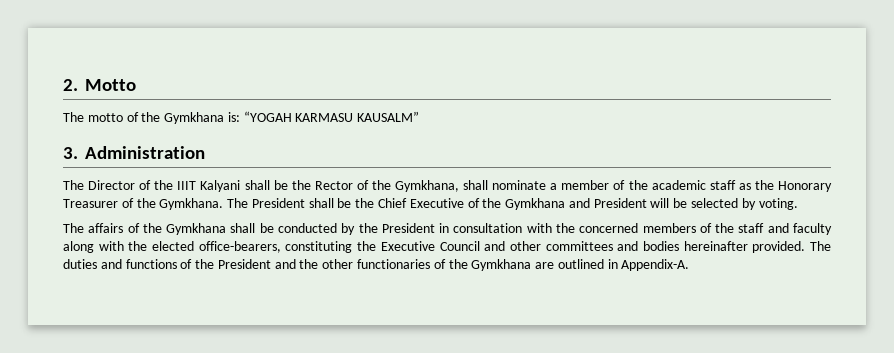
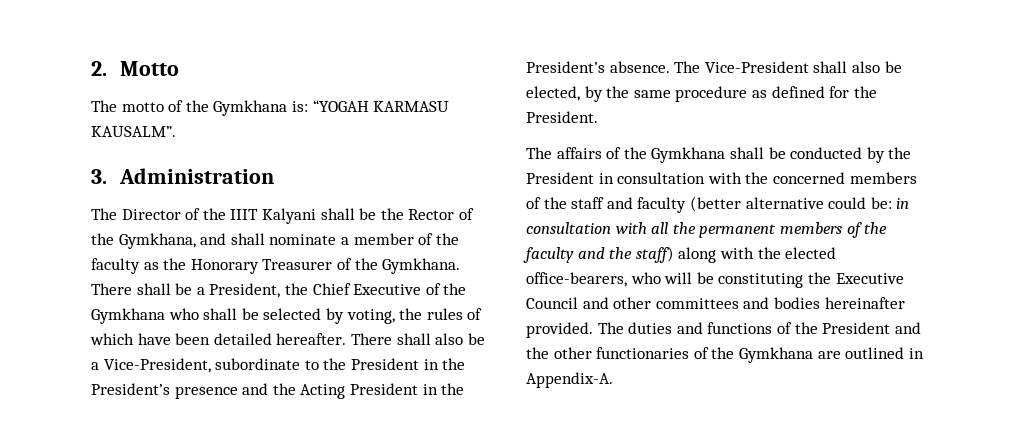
- The motto of the Gymkhana is: “YOGAH KARMASU KAUSALM”
+ The motto of the Gymkhana is: “YOGAH KARMASU KAUSALM”.
- The Director of the IIIT Kalyani shall be the Rector of the Gymkhana, shall nominate a member of the academic staff as the Honorary Treasurer of the Gymkhana.
+ The Director of the IIIT Kalyani shall be the Rector of the Gymkhana, and shall nominate a member of the faculty as the Honorary Treasurer of the Gymkhana.
- The President shall be the Chief Executive of the Gymkhana and President will be selected by voting.
+ There shall be a President, the Chief Executive of the Gymkhana who shall be selected by voting, the rules of which have been detailed hereafter. There shall also be a Vice-President, subordinate to the President in the President’s presence and the Acting President in the President’s absence. The Vice-President shall also be elected, by the same procedure as defined for the President.
- The affairs of the Gymkhana shall be conducted by the President in consultation with the concerned members of the staff and faculty along with the elected office-bearers, constituting the Executive Council and other committees and bodies hereinafter provided.
+ The affairs of the Gymkhana shall be conducted by the President in consultation with the concerned members of the staff and faculty (better alternative could be: in consultation with all the permanent members of the faculty and the staff) along with the elected office-bearers, who will be constituting the Executive Council and other committees and bodies hereinafter provided.

